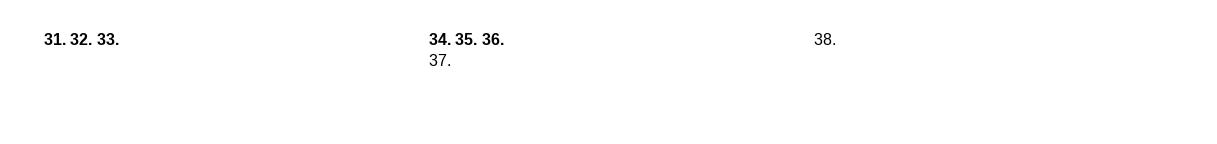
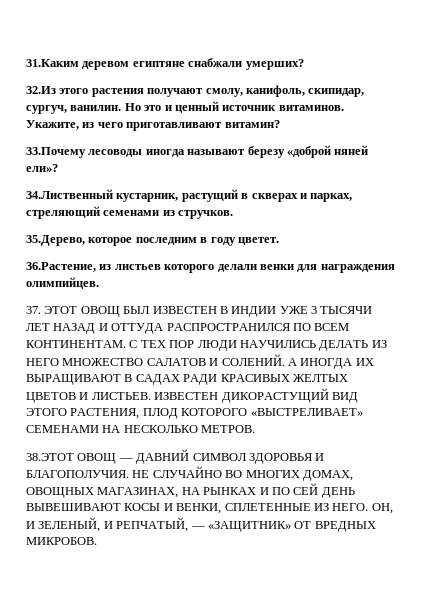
- 31. 32. 33.
- 34. 35. 36.
- 37.
- 38.
+ 31.Каким деревом египтяне снабжали умерших?
+ 32.Из этого растения получают смолу, канифоль, скипидар, сургуч, ванилин. Но это и ценный источник витаминов. Укажите, из чего приготавливают витамин?
+ 33.Почему лесоводы иногда называют березу «доброй няней ели»?
+ 34.Лиственный кустарник, растущий в скверах и парках, стреляющий семенами из стручков.
+ 35.Дерево, которое последним в году цветет.
+ 36.Растение, из листьев которого делали венки для награждения олимпийцев.
+ 37. ЭТОТ ОВОЩ БЫЛ ИЗВЕСТЕН В ИНДИИ УЖЕ 3 ТЫСЯЧИ ЛЕТ НАЗАД И ОТТУДА РАСПРОСТРАНИЛСЯ ПО ВСЕМ КОНТИНЕНТАМ. С ТЕХ ПОР ЛЮДИ НАУЧИЛИСЬ ДЕЛАТЬ ИЗ НЕГО МНОЖЕСТВО САЛАТОВ И СОЛЕНИЙ. А ИНОГДА ИХ ВЫРАЩИВАЮТ В САДАХ РАДИ КРАСИВЫХ ЖЕЛТЫХ ЦВЕТОВ И ЛИСТЬЕВ. ИЗВЕСТЕН ДИКОРАСТУЩИЙ ВИД ЭТОГО РАСТЕНИЯ, ПЛОД КОТОРОГО «ВЫСТРЕЛИВАЕТ» СЕМЕНАМИ НА НЕСКОЛЬКО МЕТРОВ.
+ 38.ЭТОТ ОВОЩ — ДАВНИЙ СИМВОЛ ЗДОРОВЬЯ И БЛАГОПОЛУЧИЯ. НЕ СЛУЧАЙНО ВО МНОГИХ ДОМАХ, ОВОЩНЫХ МАГАЗИНАХ, НА РЫНКАХ И ПО СЕЙ ДЕНЬ ВЫВЕШИВАЮТ КОСЫ И ВЕНКИ, СПЛЕТЕННЫЕ ИЗ НЕГО. ОН, И ЗЕЛЕНЫЙ, И РЕПЧАТЫЙ, — «ЗАЩИТНИК» ОТ ВРЕДНЫХ МИКРОБОВ.

